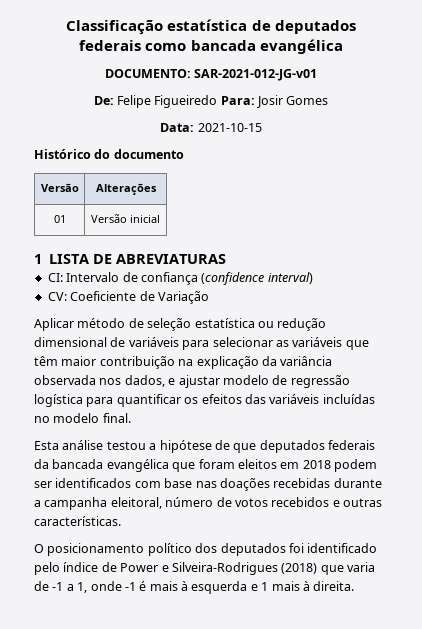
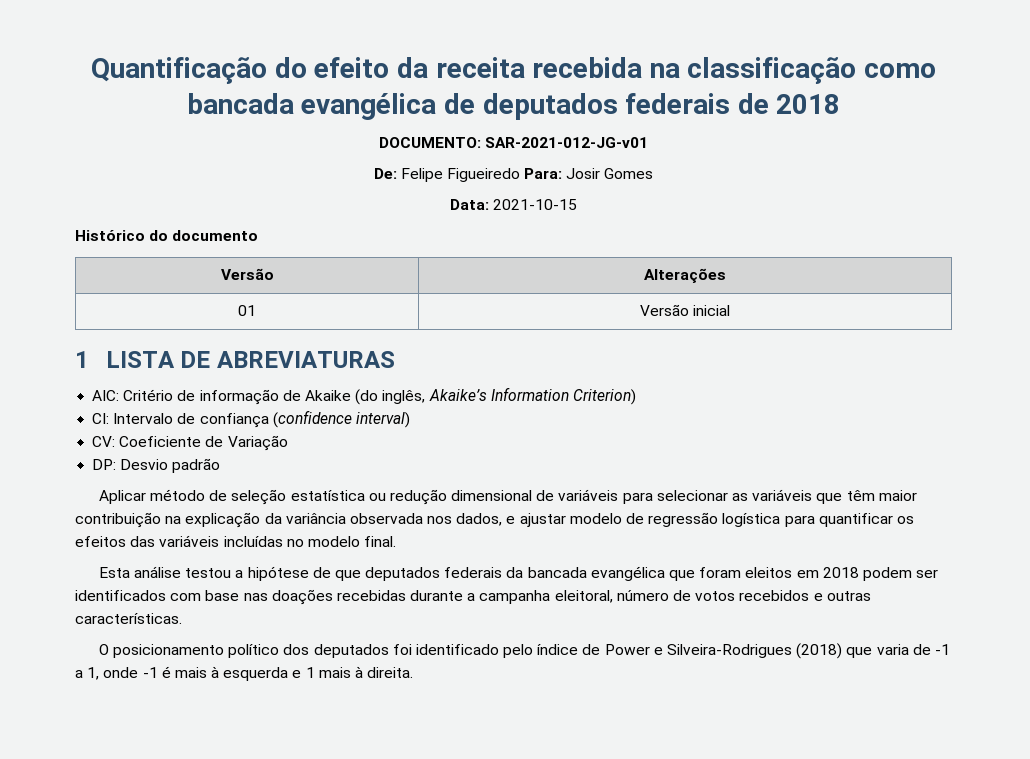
- Classificação estatística de deputados federais como bancada evangélica
+ Quantificação do efeito da receita recebida na classificação como bancada evangélica de deputados federais de 2018
+ AIC: Critério de informação de Akaike (do inglês, Akaike’s Information Criterion)
+ DP: Desvio padrão

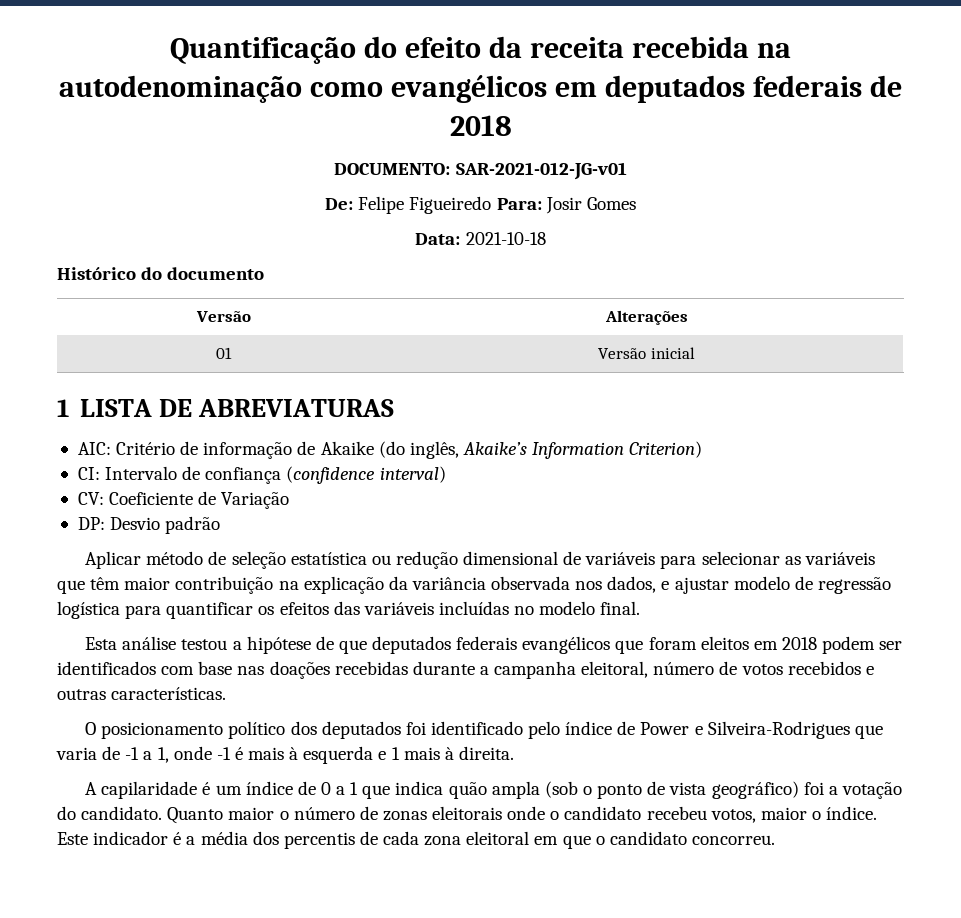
- Quantificação do efeito da receita recebida na classificação como bancada evangélica de deputados federais de 2018
+ Quantificação do efeito da receita recebida na autodenominação como evangélicos em deputados federais de 2018
- Data: 2021-10-15
+ Data: 2021-10-18
- Esta análise testou a hipótese de que deputados federais da bancada evangélica que foram eleitos em 2018 podem ser identificados com base nas doações recebidas durante a campanha eleitoral, número de votos recebidos e outras características.
+ Esta análise testou a hipótese de que deputados federais evangélicos que foram eleitos em 2018 podem ser identificados com base nas doações recebidas durante a campanha eleitoral, número de votos recebidos e outras características.
- O posicionamento político dos deputados foi identificado pelo índice de Power e Silveira-Rodrigues (2018) que varia de -1 a 1, onde -1 é mais à esquerda e 1 mais à direita.
+ O posicionamento político dos deputados foi identificado pelo índice de Power e Silveira-Rodrigues que varia de -1 a 1, onde -1 é mais à esquerda e 1 mais à direita.
+ A capilaridade é um índice de 0 a 1 que indica quão ampla (sob o ponto de vista geográfico) foi a votação do candidato. Quanto maior o número de zonas eleitorais onde o candidato recebeu votos, maior o índice. Este indicador é a média dos percentis de cada zona eleitoral em que o candidato concorreu.

